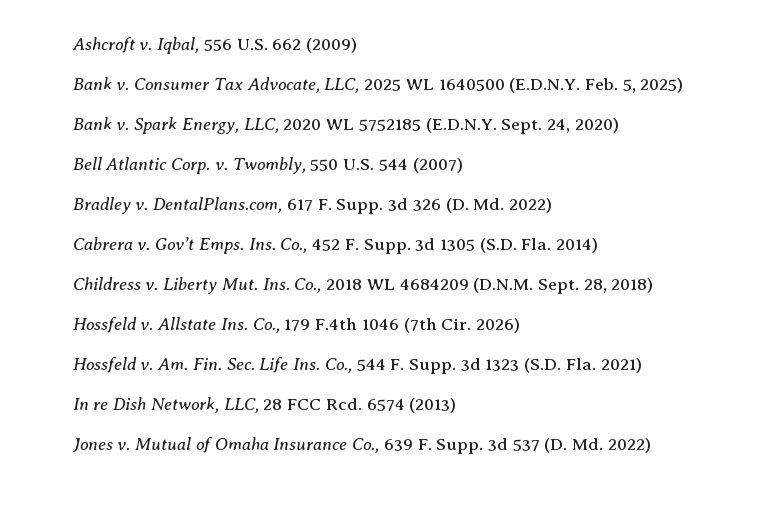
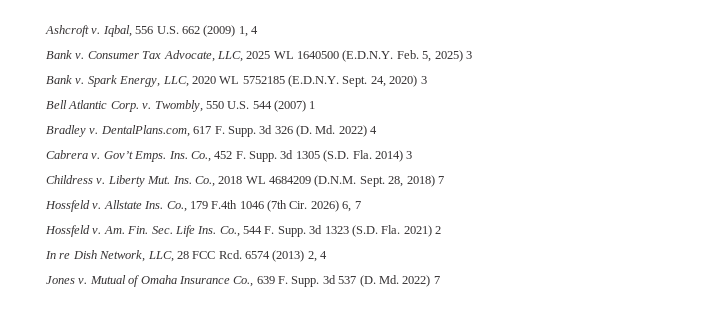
- Iqbal, 556 U.S. 662 (2009)
+ Iqbal, 556 U.S. 662 (2009) 1, 4
- Consumer Tax Advocate, LLC, 2025 WL 1640500 (E.D.N.Y. Feb. 5, 2025)
+ Consumer Tax Advocate, LLC, 2025 WL 1640500 (E.D.N.Y. Feb. 5, 2025) 3
- 24, 2020)
+ 24, 2020) 3
- Twombly, 550 U.S. 544 (2007)
+ Twombly, 550 U.S. 544 (2007) 1
- 3d 326 (D. Md. 2022)
+ 3d 326 (D. Md. 2022) 4
- 3d 1305 (S.D. Fla. 2014)
+ 3d 1305 (S.D. Fla. 2014) 3
- 28, 2018)
+ 28, 2018) 7
- Allstate Ins. Co., 179 F.4th 1046 (7th Cir. 2026)
+ Allstate Ins. Co., 179 F.4th 1046 (7th Cir. 2026) 6, 7
- 3d 1323 (S.D. Fla. 2021)
+ 3d 1323 (S.D. Fla. 2021) 2
- In re Dish Network, LLC, 28 FCC Rcd. 6574 (2013)
+ In re Dish Network, LLC, 28 FCC Rcd. 6574 (2013) 2, 4
- 3d 537 (D. Md. 2022)
+ 3d 537 (D. Md. 2022) 7

